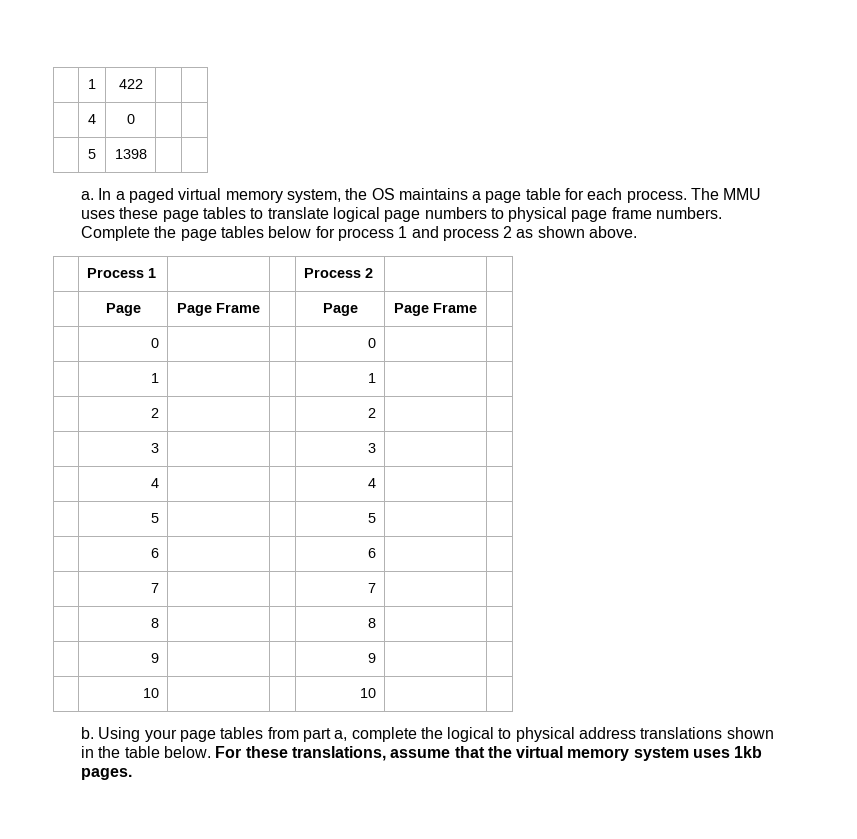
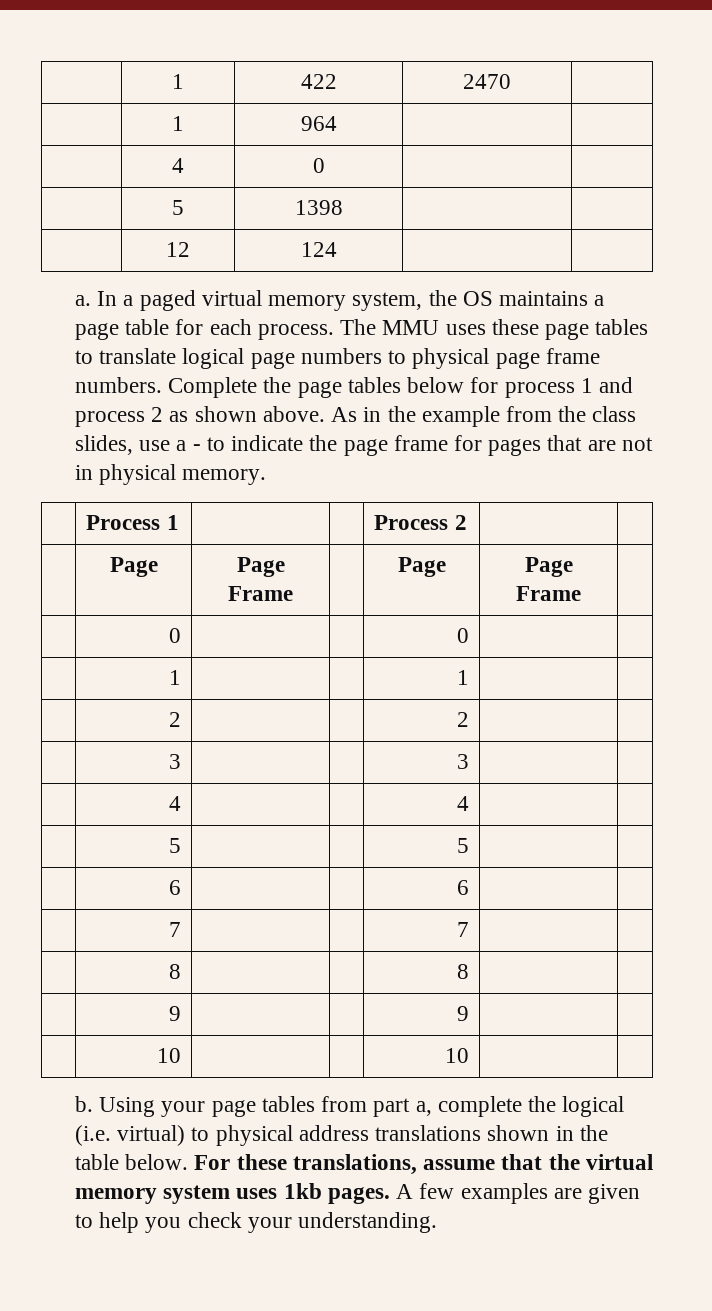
- | 1 | 422 | |
+ | 1 | 422 | 2470 |
+ | 1 | 964 | |
+ | 12 | 124 | |
+ As in the example from the class slides, use a - to indicate the page frame for pages that are not in physical memory.
- Using your page tables from part a, complete the logical to physical address translations shown in the table below.
+ Using your page tables from part a, complete the logical (i.e. virtual) to physical address translations shown in the table below.
+ A few examples are given to help you check your understanding.

